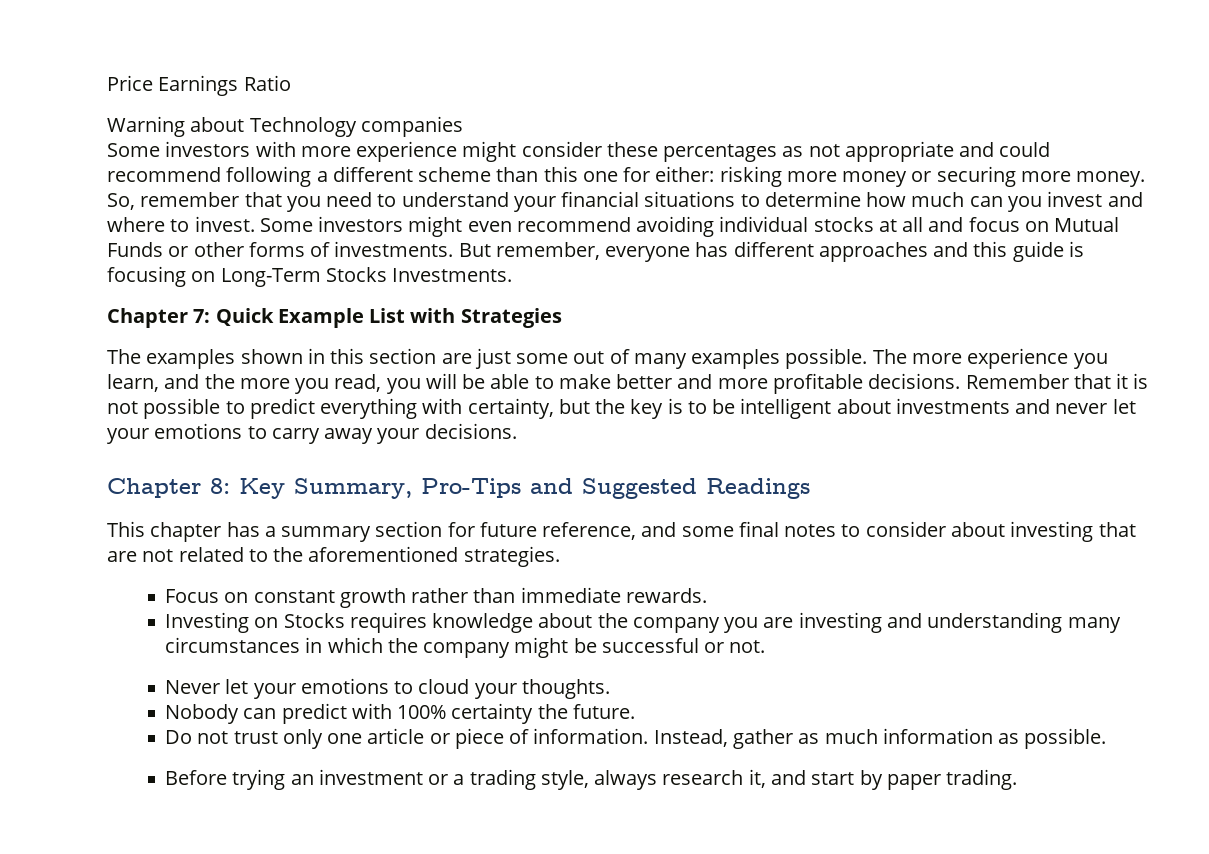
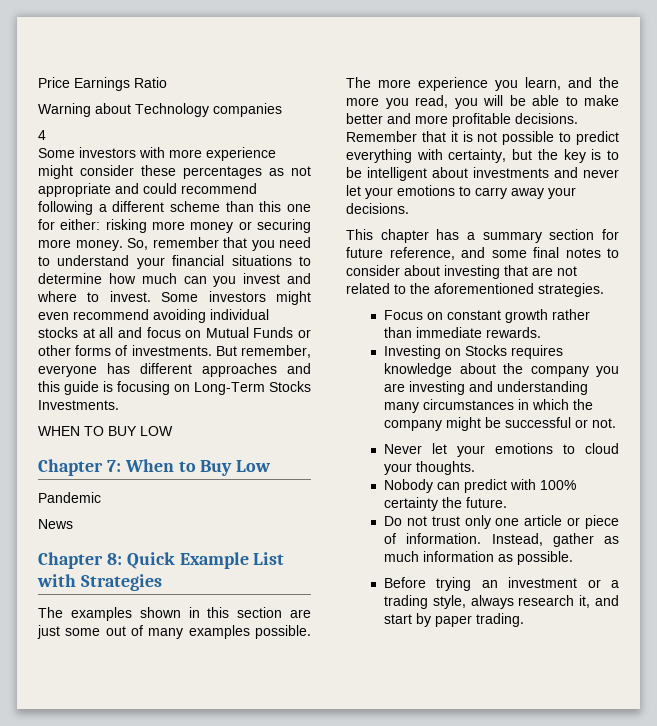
+ 4
- Chapter 7: Quick Example List with Strategies
+ WHEN TO BUY LOW
+ Chapter 7: When to Buy Low
+ Pandemic
+ News
+ Chapter 8: Quick Example List with Strategies
- Chapter 8: Key Summary, Pro-Tips and Suggested Readings

